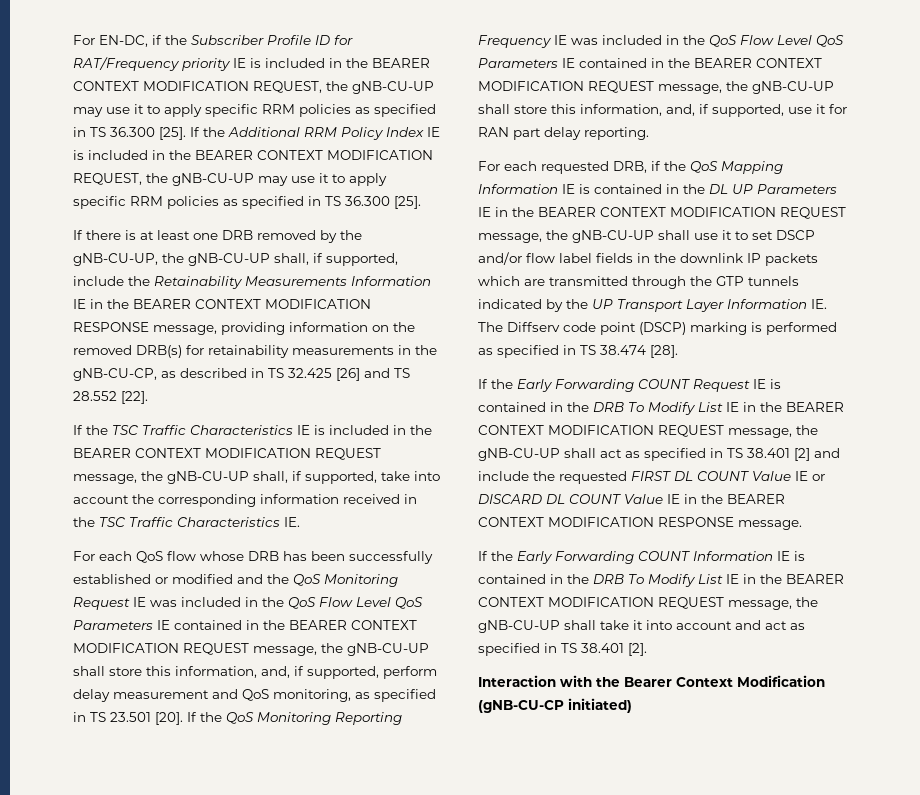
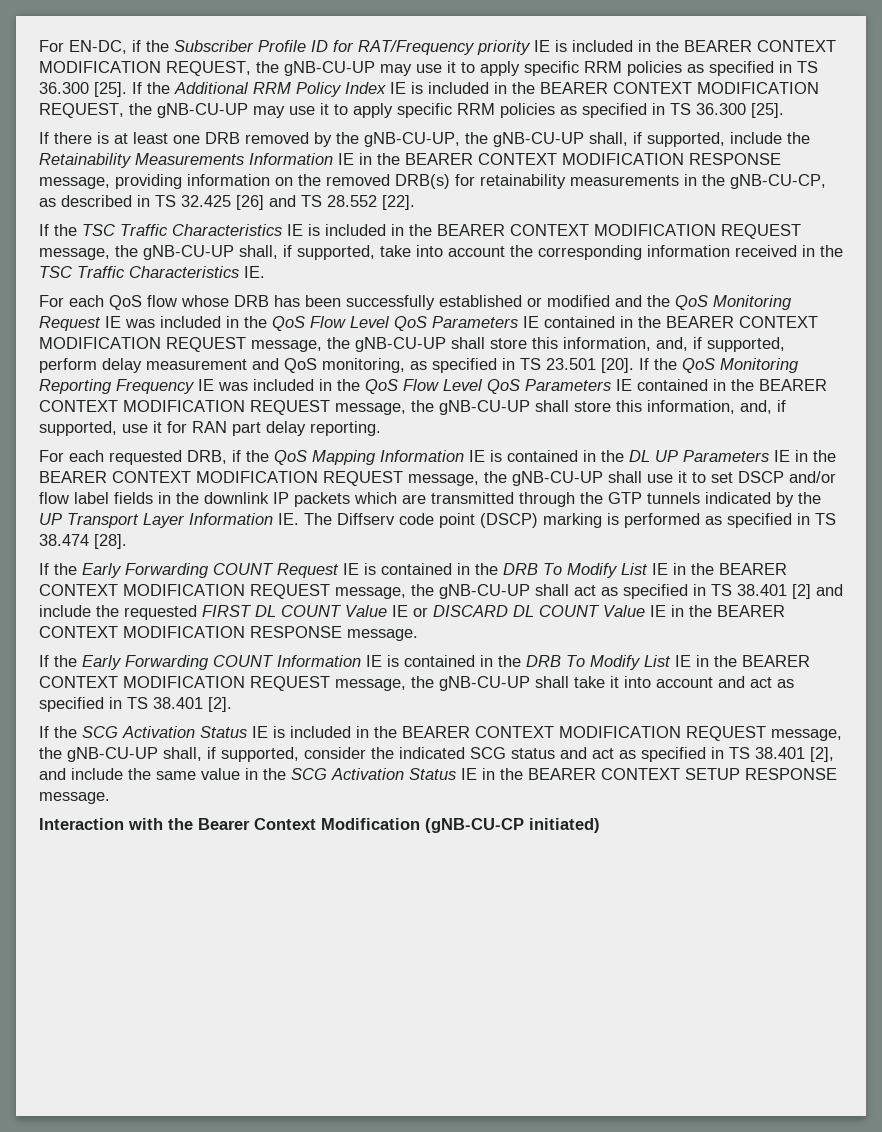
+ If the SCG Activation Status IE is included in the BEARER CONTEXT MODIFICATION REQUEST message, the gNB-CU-UP shall, if supported, consider the indicated SCG status and act as specified in TS 38.401 [2], and include the same value in the SCG Activation Status IE in the BEARER CONTEXT SETUP RESPONSE message.

